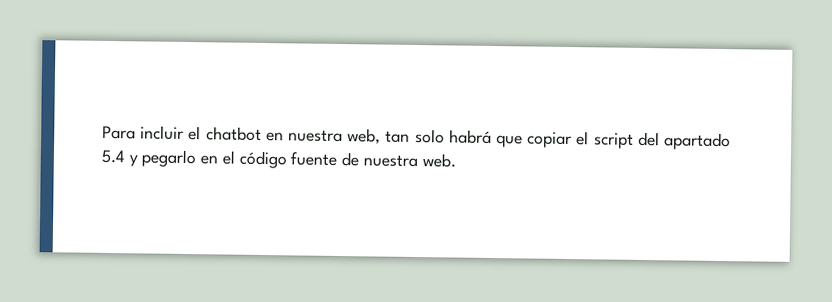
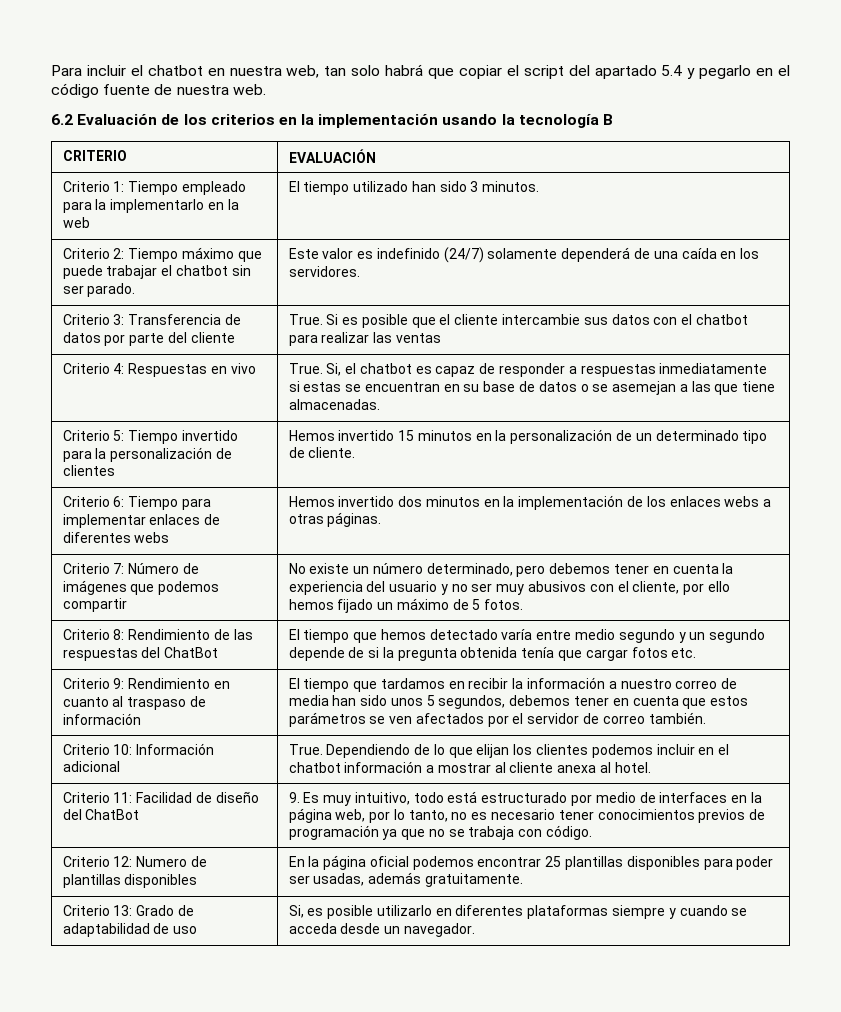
+ 6.2 Evaluación de los criterios en la implementación usando la tecnología B
+ CRITERIO | EVALUACIÓN
+ Criterio 1: Tiempo empleado para la implementarlo en la web | El tiempo utilizado han sido 3 minutos.
+ Criterio 2: Tiempo máximo que puede trabajar el chatbot sin ser parado. | Este valor es indefinido (24/7) solamente dependerá de una caída en los servidores.
+ Criterio 3: Transferencia de datos por parte del cliente | True. Si es posible que el cliente intercambie sus datos con el chatbot para realizar las ventas
+ Criterio 4: Respuestas en vivo | True. Si, el chatbot es capaz de responder a respuestas inmediatamente si estas se encuentran en su base de datos o se asemejan a las que tiene almacenadas.
+ Criterio 5: Tiempo invertido para la personalización de clientes | Hemos invertido 15 minutos en la personalización de un determinado tipo de cliente.
+ Criterio 6: Tiempo para implementar enlaces de diferentes webs | Hemos invertido dos minutos en la implementación de los enlaces webs a otras páginas.
+ Criterio 7: Número de imágenes que podemos compartir | No existe un número determinado, pero debemos tener en cuenta la experiencia del usuario y no ser muy abusivos con el cliente, por ello hemos fijado un máximo de 5 fotos.
+ Criterio 8: Rendimiento de las respuestas del ChatBot | El tiempo que hemos detectado varía entre medio segundo y un segundo depende de si la pregunta obtenida tenía que cargar fotos etc.
+ Criterio 9: Rendimiento en cuanto al traspaso de información | El tiempo que tardamos en recibir la información a nuestro correo de media han sido unos 5 segundos, debemos tener en cuenta que estos parámetros se ven afectados por el servidor de correo también.
+ Criterio 10: Información adicional | True. Dependiendo de lo que elijan los clientes podemos incluir en el chatbot información a mostrar al cliente anexa al hotel.
+ Criterio 11: Facilidad de diseño del ChatBot | 9. Es muy intuitivo, todo está estructurado por medio de interfaces en la página web, por lo tanto, no es necesario tener conocimientos previos de programación ya que no se trabaja con código.
+ Criterio 12: Numero de plantillas disponibles | En la página oficial podemos encontrar 25 plantillas disponibles para poder ser usadas, además gratuitamente.
+ Criterio 13: Grado de adaptabilidad de uso | Si, es posible utilizarlo en diferentes plataformas siempre y cuando se acceda desde un navegador.

